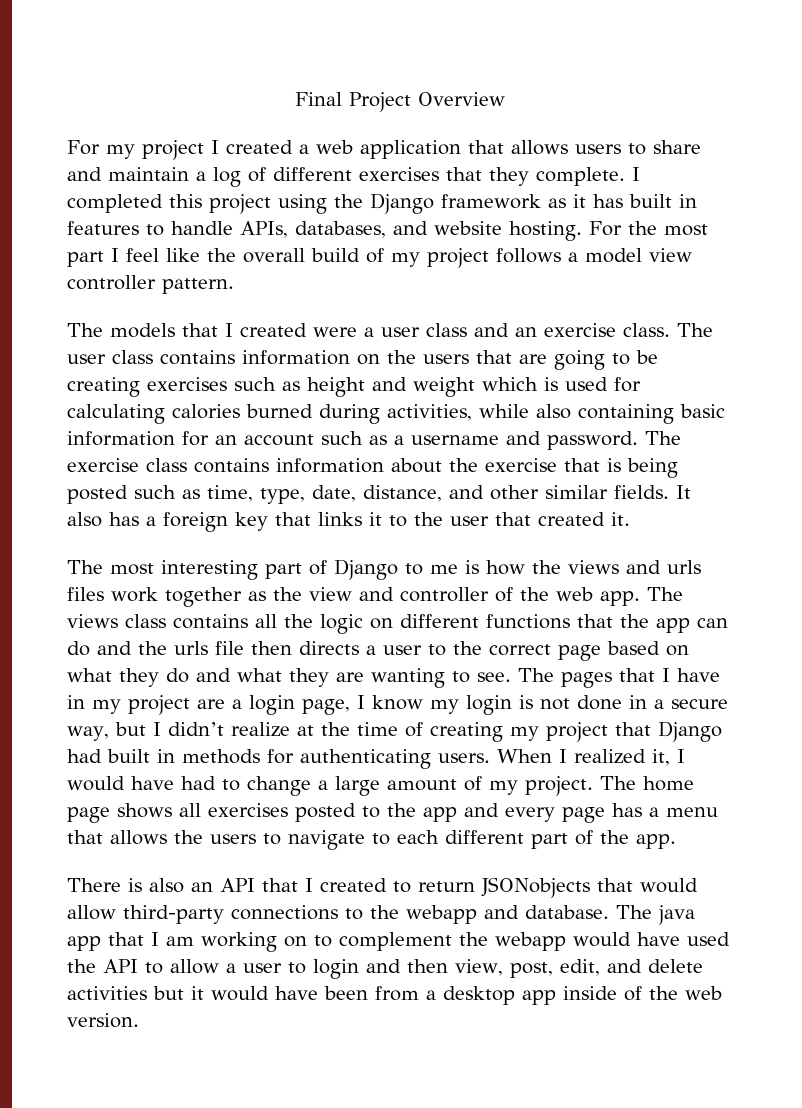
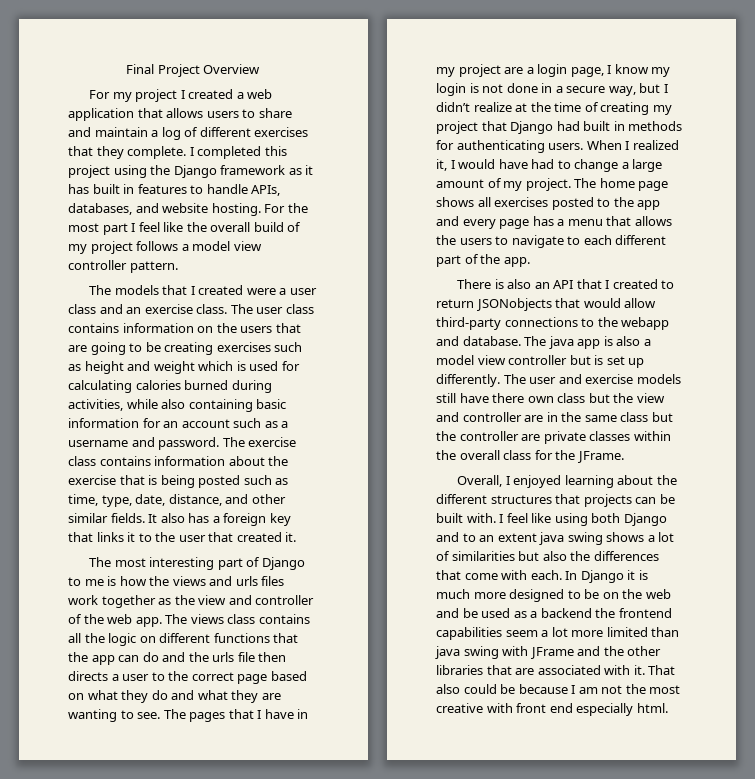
- The java app that I am working on to complement the webapp would have used the API to allow a user to login and then view, post, edit, and delete activities but it would have been from a desktop app inside of the web version.
+ The java app is also a model view controller but is set up differently. The user and exercise models still have there own class but the view and controller are in the same class but the controller are private classes within the overall class for the JFrame.
+ Overall, I enjoyed learning about the different structures that projects can be built with. I feel like using both Django and to an extent java swing shows a lot of similarities but also the differences that come with each. In Django it is much more designed to be on the web and be used as a backend the frontend capabilities seem a lot more limited than java swing with JFrame and the other libraries that are associated with it. That also could be because I am not the most creative with front end especially html.

